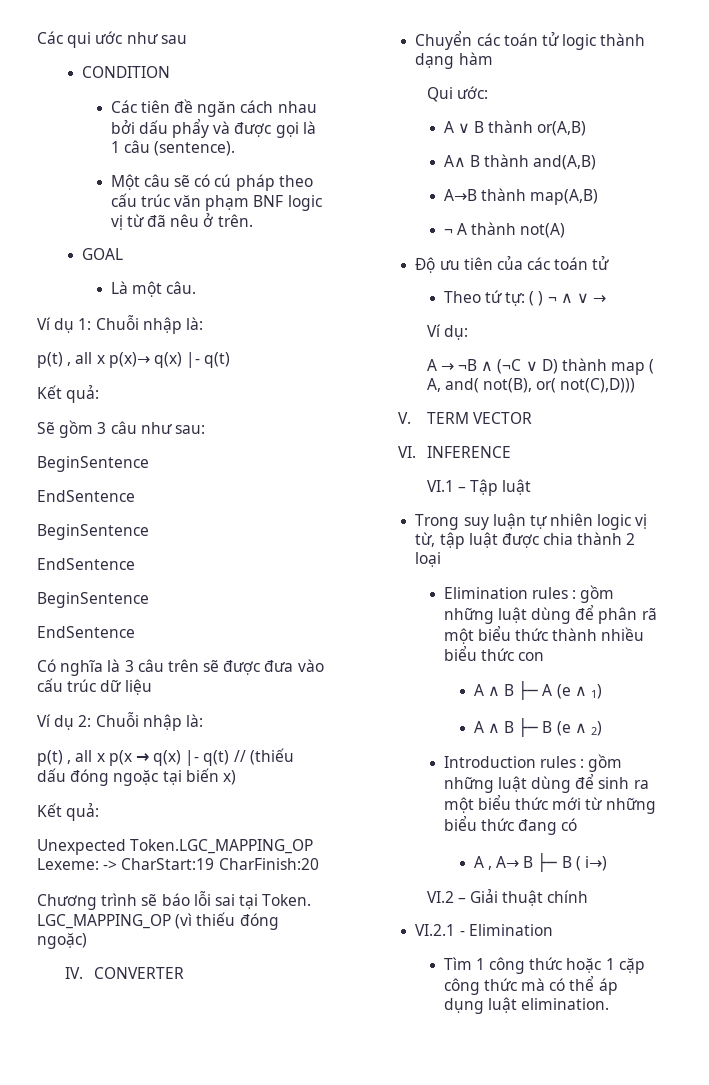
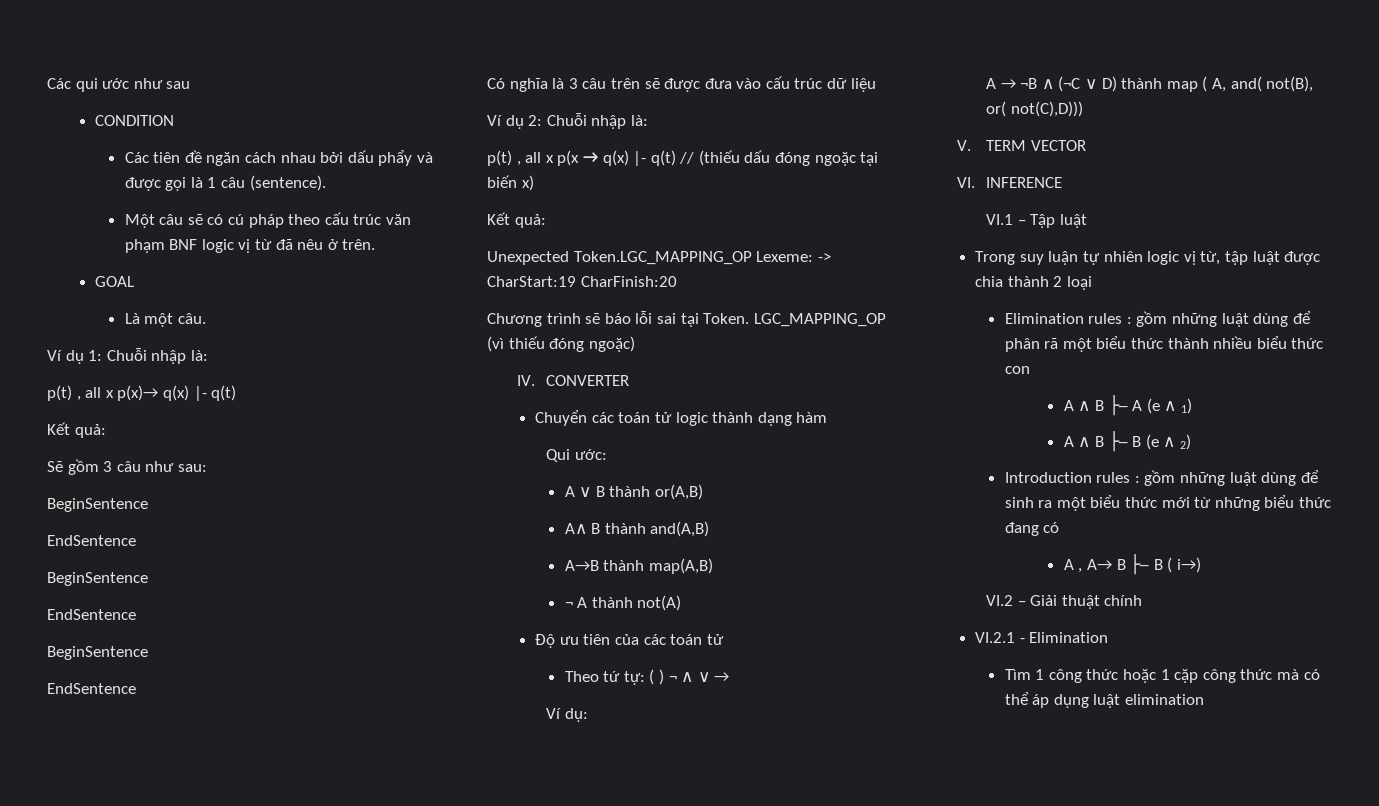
- Tìm 1 công thức hoặc 1 cặp công thức mà có thể áp dụng luật elimination.
+ Tìm 1 công thức hoặc 1 cặp công thức mà có thể áp dụng luật elimination

